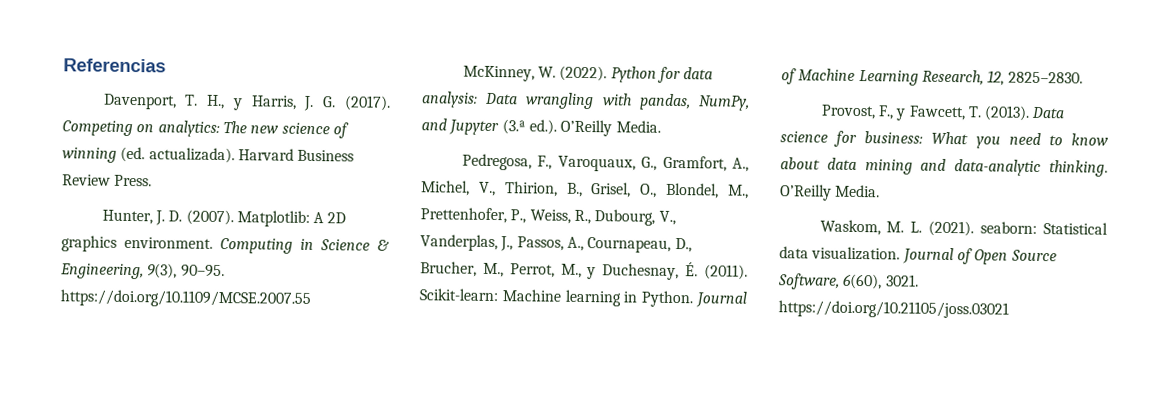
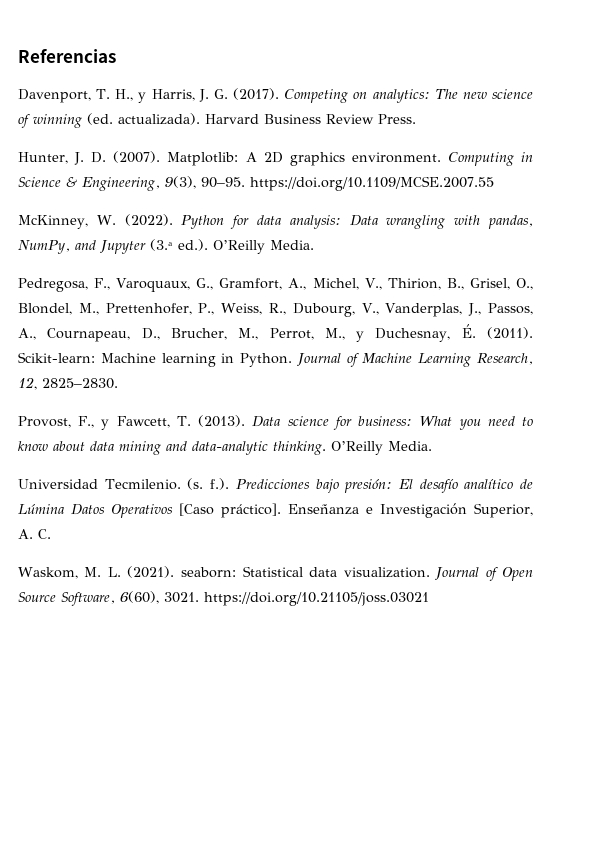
+ Universidad Tecmilenio. (s. f.). Predicciones bajo presión: El desafío analítico de Lúmina Datos Operativos [Caso práctico]. Enseñanza e Investigación Superior, A. C.

